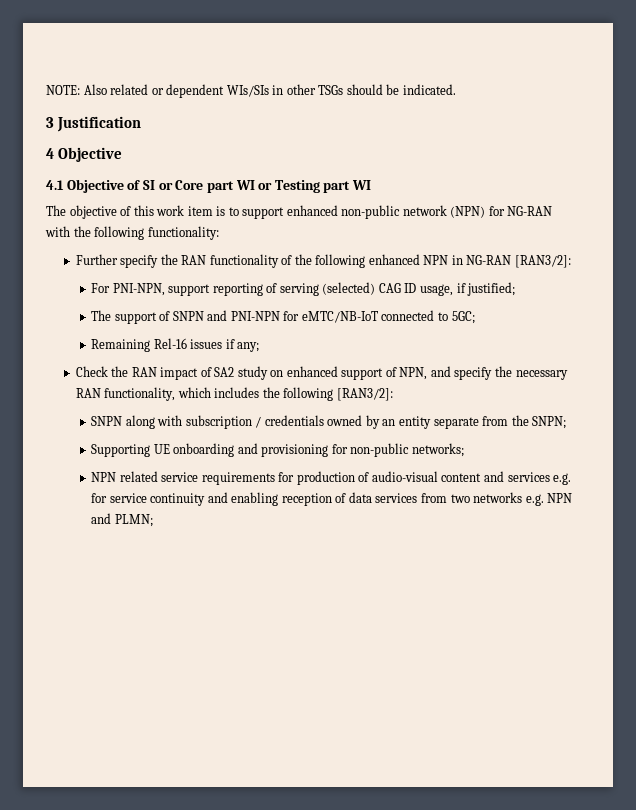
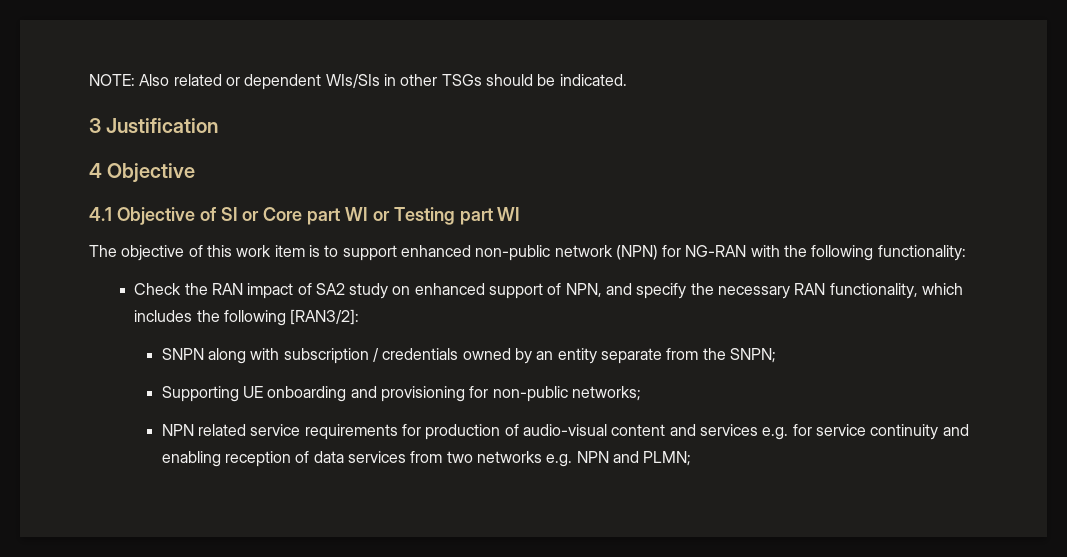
- Further specify the RAN functionality of the following enhanced NPN in NG-RAN [RAN3/2]:
- For PNI-NPN, support reporting of serving (selected) CAG ID usage, if justified;
- The support of SNPN and PNI-NPN for eMTC/NB-IoT connected to 5GC;
- Remaining Rel-16 issues if any;

